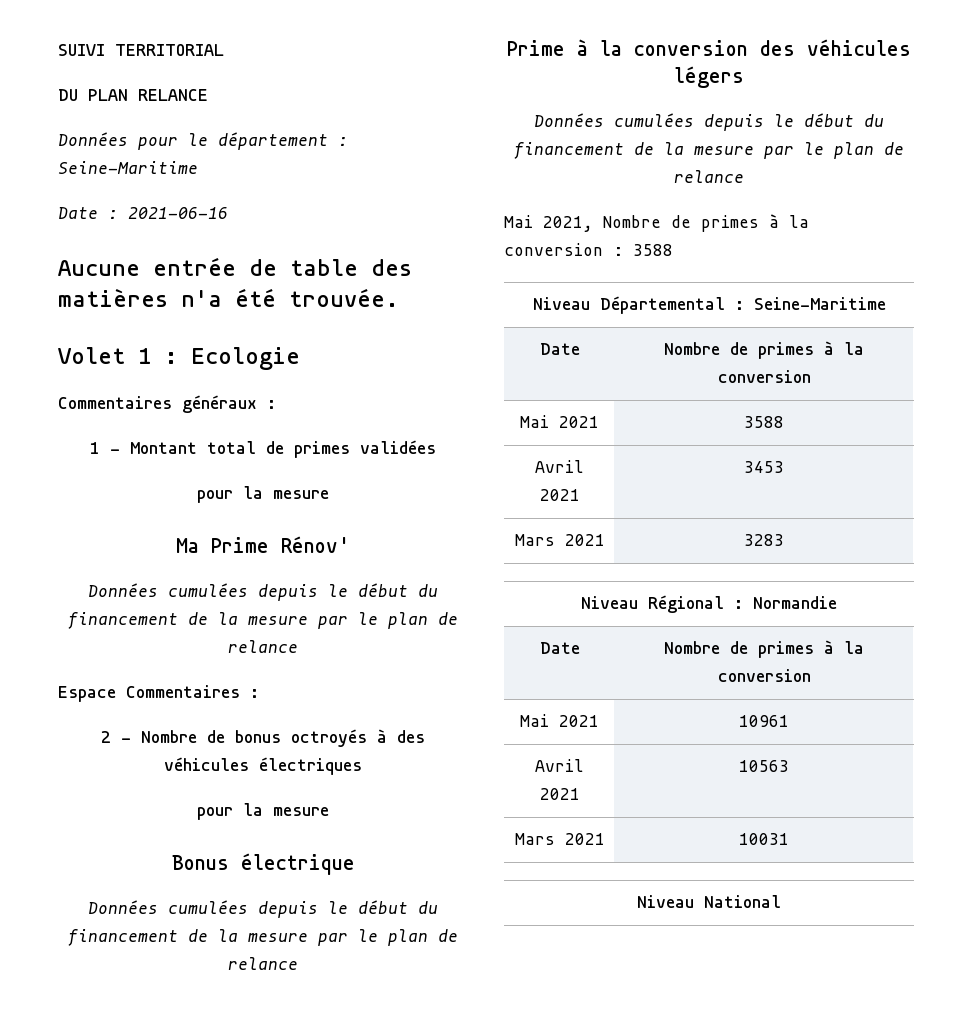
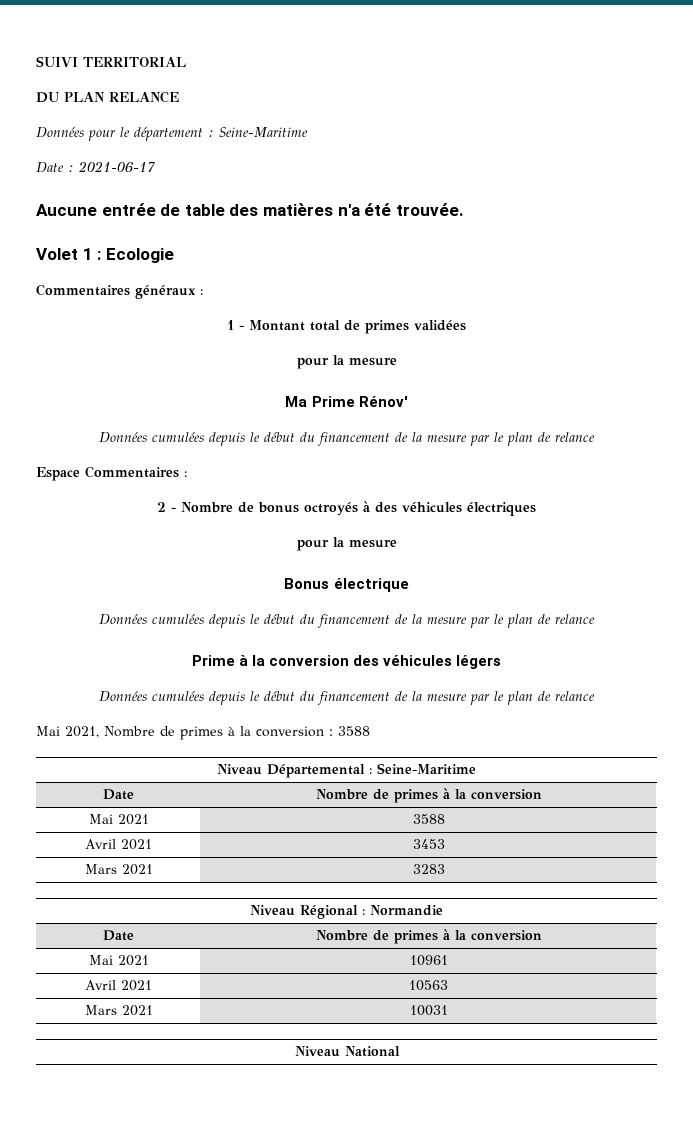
- Date : 2021-06-16
+ Date : 2021-06-17

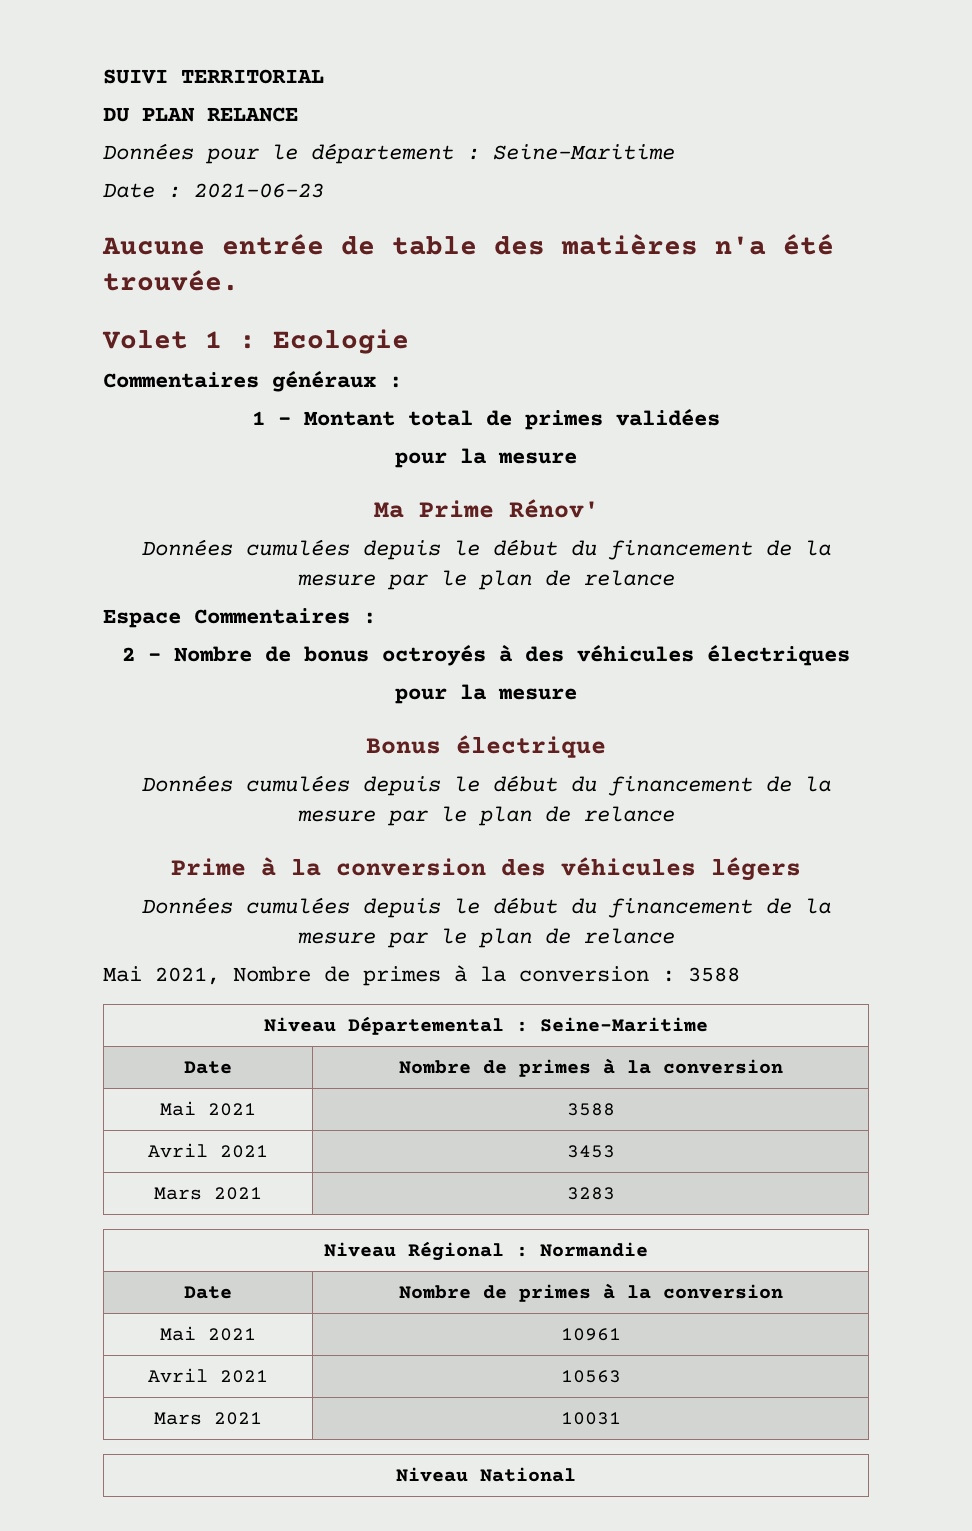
- Date : 2021-06-17
+ Date : 2021-06-23

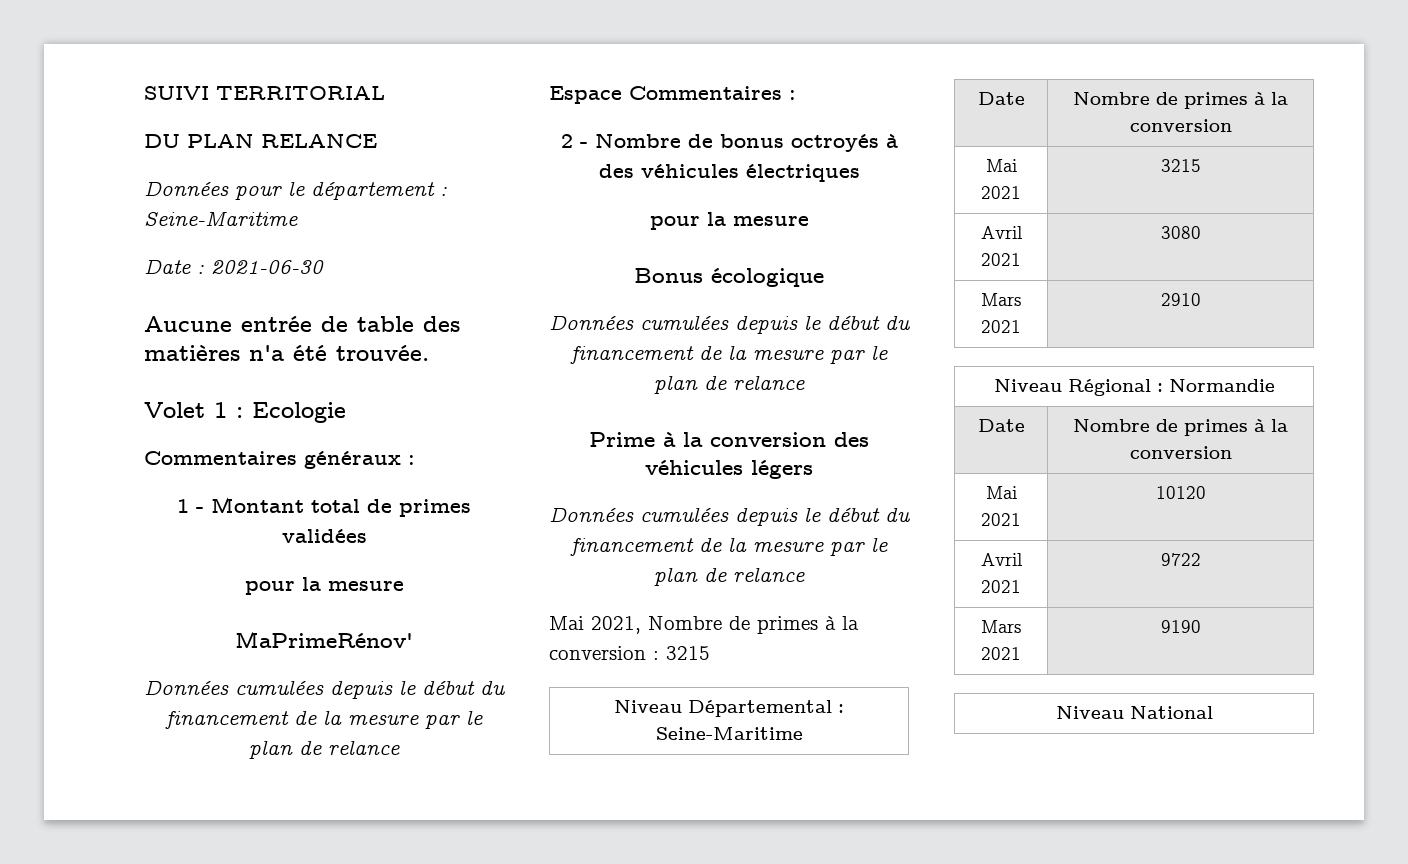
- Date : 2021-06-23
+ Date : 2021-06-30
- Ma Prime Rénov'
+ MaPrimeRénov'
- Bonus électrique
+ Bonus écologique
- Mai 2021, Nombre de primes à la conversion : 3588
+ Mai 2021, Nombre de primes à la conversion : 3215
- Mai 2021 | 3588
- Avril 2021 | 3453
- Mars 2021 | 3283
+ Mai 2021 | 3215
+ Avril 2021 | 3080
+ Mars 2021 | 2910
- Mai 2021 | 10961
- Avril 2021 | 10563
- Mars 2021 | 10031
+ Mai 2021 | 10120
+ Avril 2021 | 9722
+ Mars 2021 | 9190

